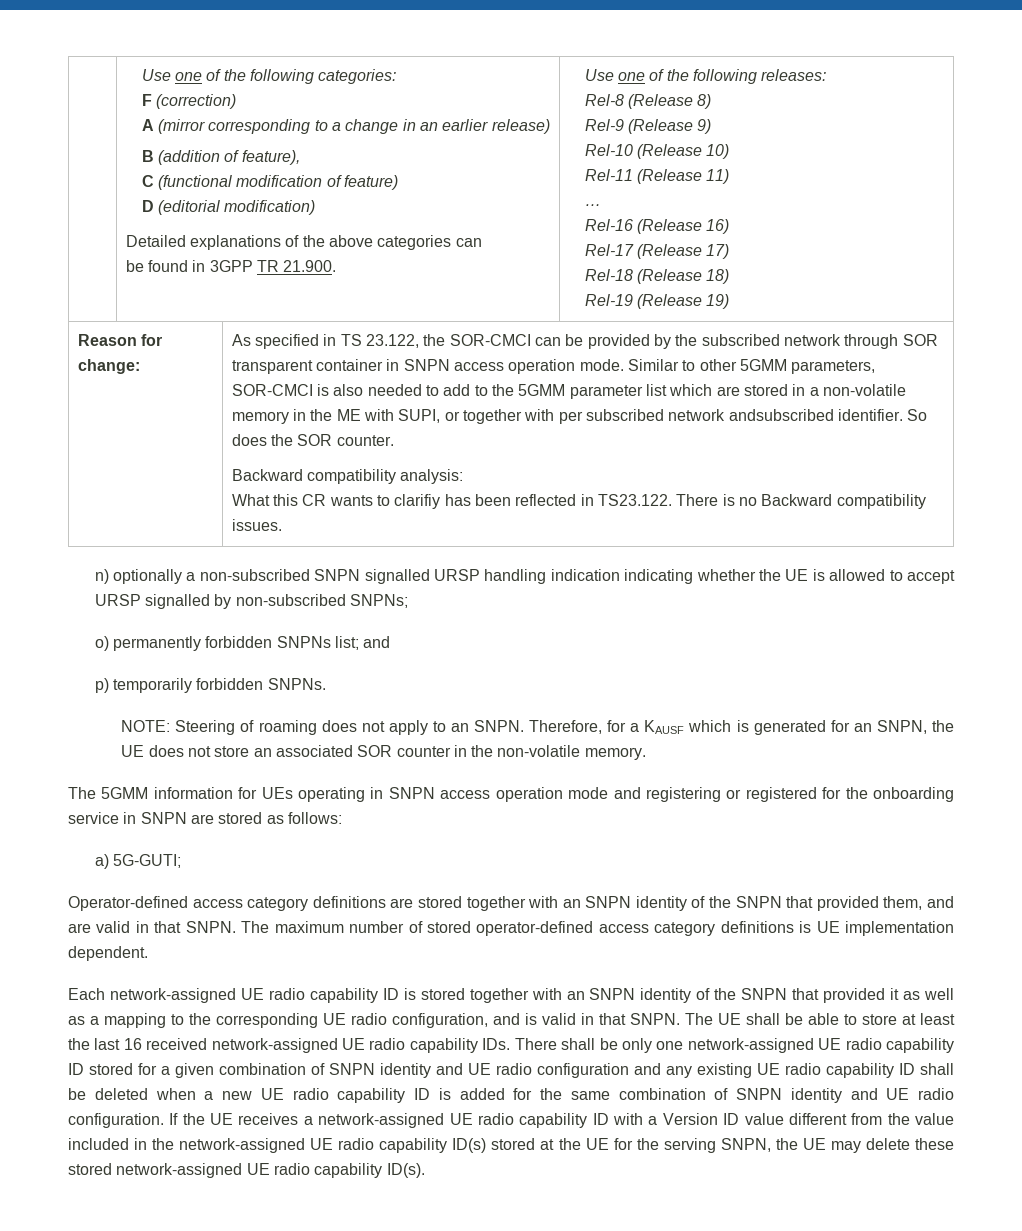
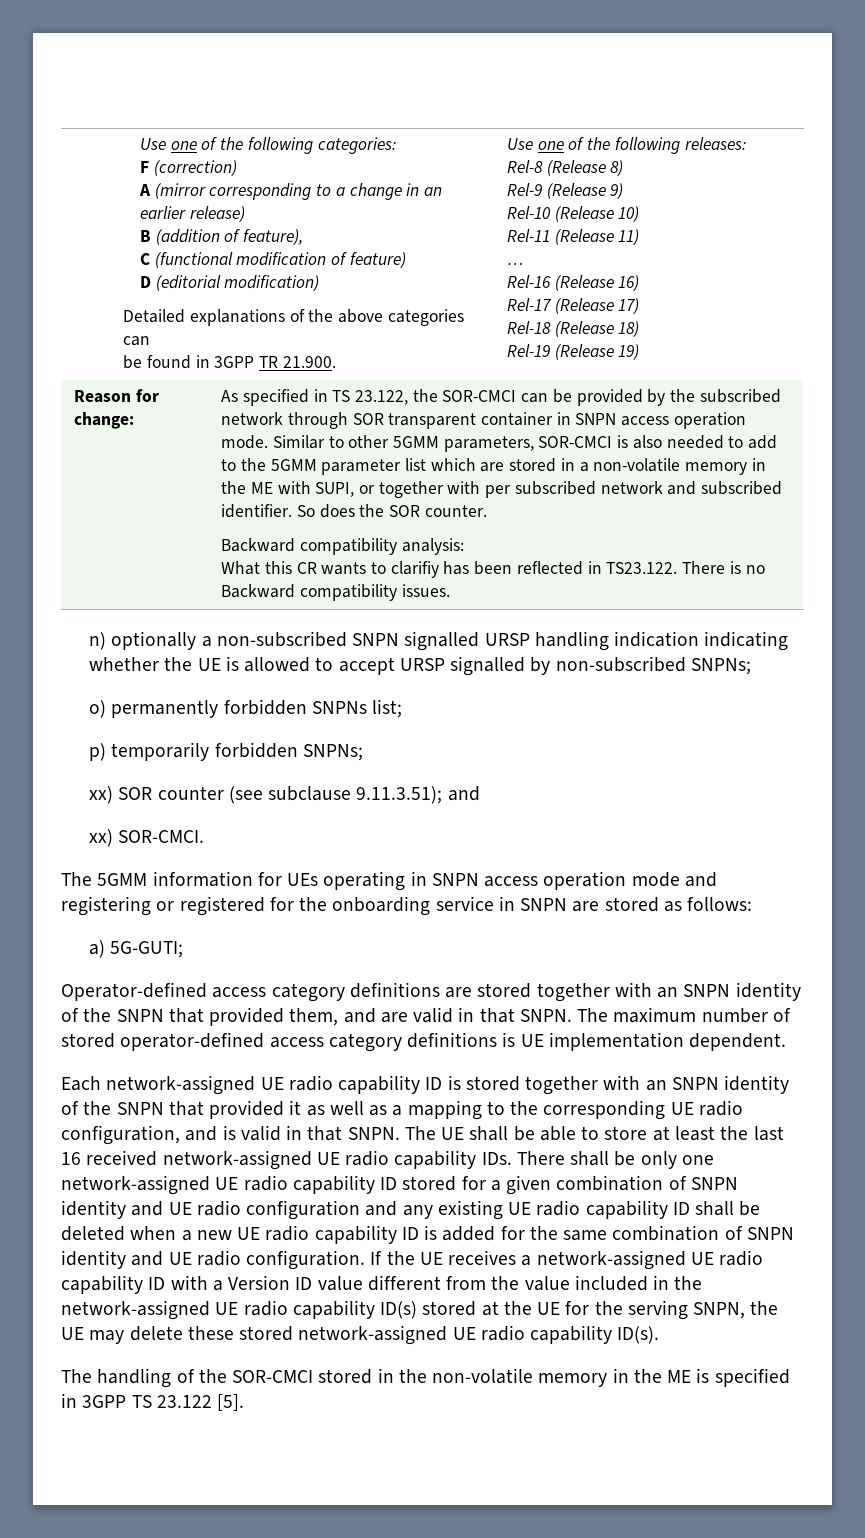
- Similar to other 5GMM parameters, SOR-CMCI is also needed to add to the 5GMM parameter list which are stored in a non-volatile memory in the ME with SUPI, or together with per subscribed network andsubscribed identifier.
+ Similar to other 5GMM parameters, SOR-CMCI is also needed to add to the 5GMM parameter list which are stored in a non-volatile memory in the ME with SUPI, or together with per subscribed network and subscribed identifier.
- o) permanently forbidden SNPNs list; and
+ o) permanently forbidden SNPNs list;
- p) temporarily forbidden SNPNs.
- NOTE: Steering of roaming does not apply to an SNPN. Therefore, for a KAUSF which is generated for an SNPN, the UE does not store an associated SOR counter in the non-volatile memory.
+ p) temporarily forbidden SNPNs;
+ xx) SOR counter (see subclause 9.11.3.51); and
+ xx) SOR-CMCI.
+ The handling of the SOR-CMCI stored in the non-volatile memory in the ME is specified in 3GPP TS 23.122 [5].

